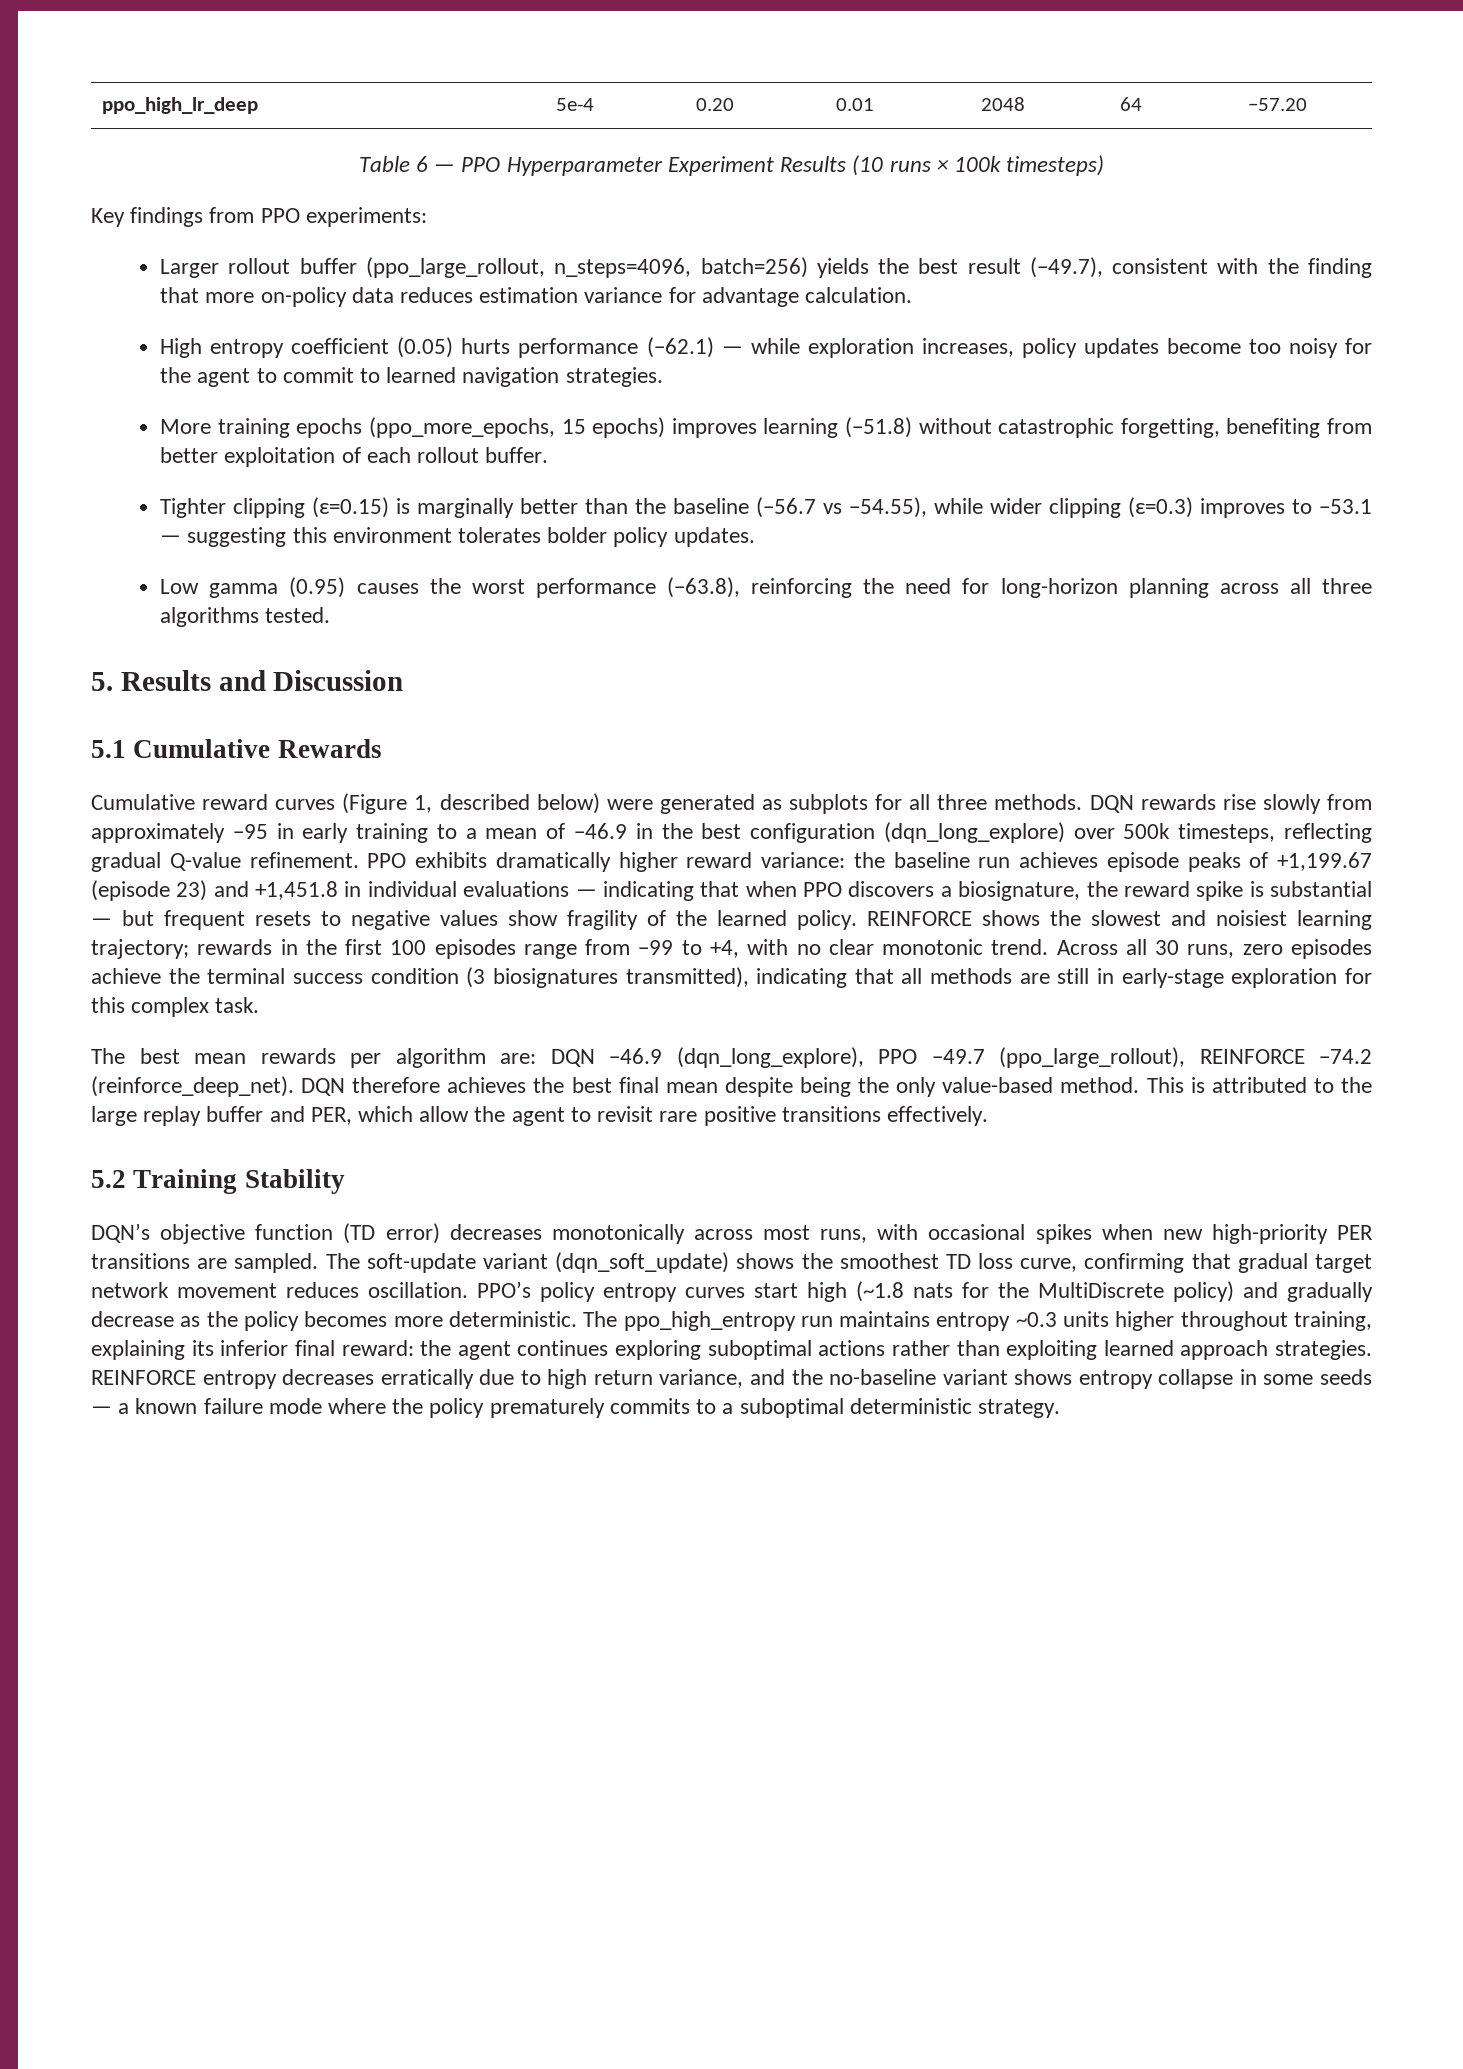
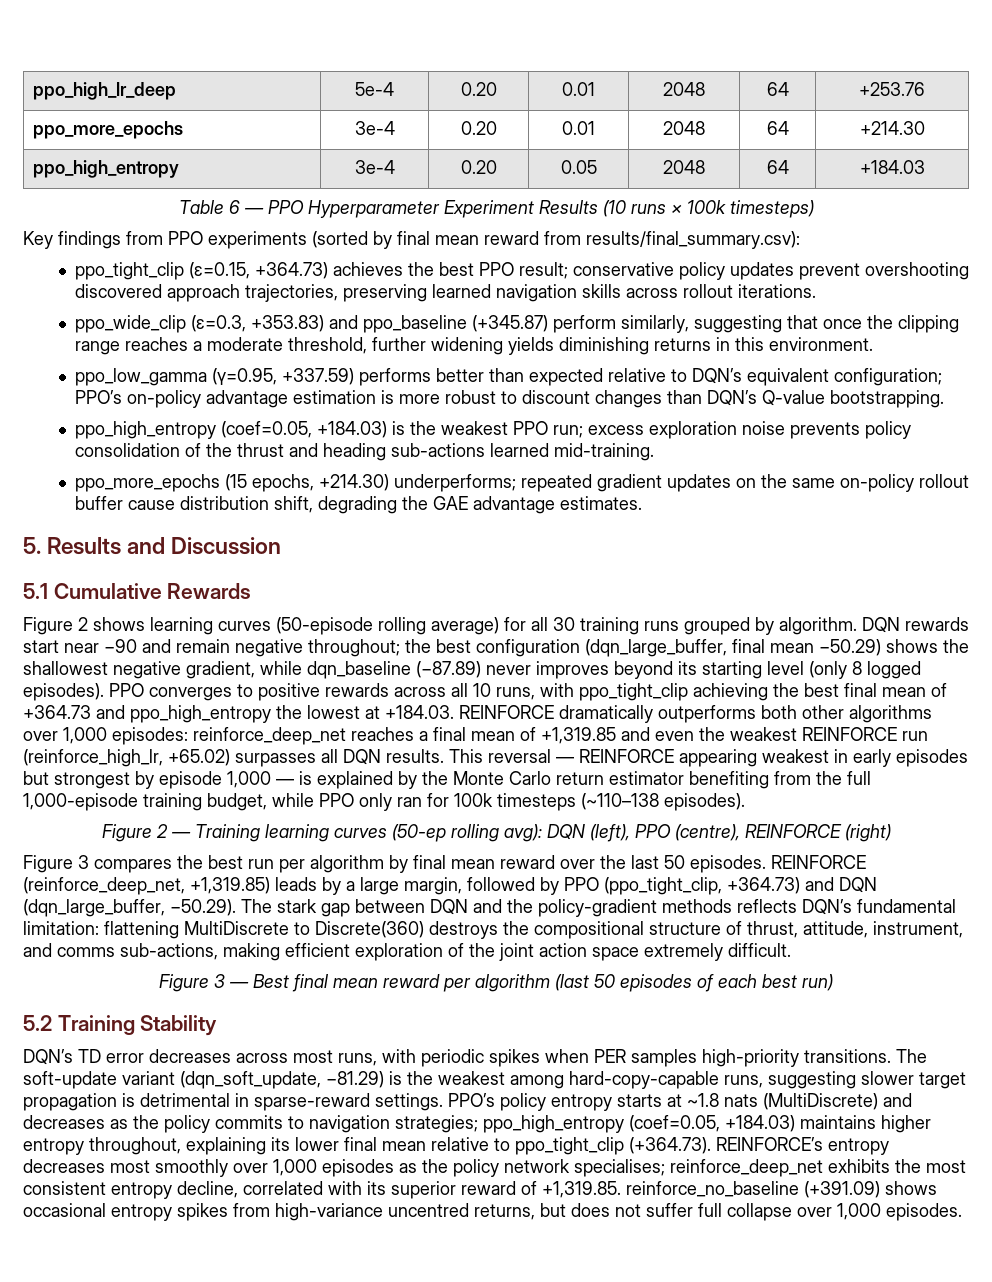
- ppo_high_lr_deep | 5e-4 | 0.20 | 0.01 | 2048 | 64 | −57.20
+ ppo_high_lr_deep | 5e-4 | 0.20 | 0.01 | 2048 | 64 | +253.76
+ ppo_more_epochs | 3e-4 | 0.20 | 0.01 | 2048 | 64 | +214.30
+ ppo_high_entropy | 3e-4 | 0.20 | 0.05 | 2048 | 64 | +184.03
- Key findings from PPO experiments:
- Larger rollout buffer (ppo_large_rollout, n_steps=4096, batch=256) yields the best result (−49.7), consistent with the finding that more on-policy data reduces estimation variance for advantage calculation.
- High entropy coefficient (0.05) hurts performance (−62.1) — while exploration increases, policy updates become too noisy for the agent to commit to learned navigation strategies.
- More training epochs (ppo_more_epochs, 15 epochs) improves learning (−51.8) without catastrophic forgetting, benefiting from better exploitation of each rollout buffer.
- Tighter clipping (ε=0.15) is marginally better than the baseline (−56.7 vs −54.55), while wider clipping (ε=0.3) improves to −53.1 — suggesting this environment tolerates bolder policy updates.
- Low gamma (0.95) causes the worst performance (−63.8), reinforcing the need for long-horizon planning across all three algorithms tested.
+ Key findings from PPO experiments (sorted by final mean reward from results/final_summary.csv):
+ ppo_tight_clip (ε=0.15, +364.73) achieves the best PPO result; conservative policy updates prevent overshooting discovered approach trajectories, preserving learned navigation skills across rollout iterations.
+ ppo_wide_clip (ε=0.3, +353.83) and ppo_baseline (+345.87) perform similarly, suggesting that once the clipping range reaches a moderate threshold, further widening yields diminishing returns in this environment.
+ ppo_low_gamma (γ=0.95, +337.59) performs better than expected relative to DQN’s equivalent configuration; PPO’s on-policy advantage estimation is more robust to discount changes than DQN’s Q-value bootstrapping.
+ ppo_high_entropy (coef=0.05, +184.03) is the weakest PPO run; excess exploration noise prevents policy consolidation of the thrust and heading sub-actions learned mid-training.
+ ppo_more_epochs (15 epochs, +214.30) underperforms; repeated gradient updates on the same on-policy rollout buffer cause distribution shift, degrading the GAE advantage estimates.
- Cumulative reward curves (Figure 1, described below) were generated as subplots for all three methods. DQN rewards rise slowly from approximately −95 in early training to a mean of −46.9 in the best configuration (dqn_long_explore) over 500k timesteps, reflecting gradual Q-value refinement. PPO exhibits dramatically higher reward variance: the baseline run achieves episode peaks of +1,199.67 (episode 23) and +1,451.8 in individual evaluations — indicating that when PPO discovers a biosignature, the reward spike is substantial — but frequent resets to negative values show fragility of the learned policy. REINFORCE shows the slowest and noisiest learning trajectory; rewards in the first 100 episodes range from −99 to +4, with no clear monotonic trend. Across all 30 runs, zero episodes achieve the terminal success condition (3 biosignatures transmitted), indicating that all methods are still in early-stage exploration for this complex task.
- The best mean rewards per algorithm are: DQN −46.9 (dqn_long_explore), PPO −49.7 (ppo_large_rollout), REINFORCE −74.2 (reinforce_deep_net). DQN therefore achieves the best final mean despite being the only value-based method. This is attributed to the large replay buffer and PER, which allow the agent to revisit rare positive transitions effectively.
+ Figure 2 shows learning curves (50-episode rolling average) for all 30 training runs grouped by algorithm. DQN rewards start near −90 and remain negative throughout; the best configuration (dqn_large_buffer, final mean −50.29) shows the shallowest negative gradient, while dqn_baseline (−87.89) never improves beyond its starting level (only 8 logged episodes). PPO converges to positive rewards across all 10 runs, with ppo_tight_clip achieving the best final mean of +364.73 and ppo_high_entropy the lowest at +184.03. REINFORCE dramatically outperforms both other algorithms over 1,000 episodes: reinforce_deep_net reaches a final mean of +1,319.85 and even the weakest REINFORCE run (reinforce_high_lr, +65.02) surpasses all DQN results. This reversal — REINFORCE appearing weakest in early episodes but strongest by episode 1,000 — is explained by the Monte Carlo return estimator benefiting from the full 1,000-episode training budget, while PPO only ran for 100k timesteps (~110–138 episodes).
+ Figure 2 — Training learning curves (50-ep rolling avg): DQN (left), PPO (centre), REINFORCE (right)
+ Figure 3 compares the best run per algorithm by final mean reward over the last 50 episodes. REINFORCE (reinforce_deep_net, +1,319.85) leads by a large margin, followed by PPO (ppo_tight_clip, +364.73) and DQN (dqn_large_buffer, −50.29). The stark gap between DQN and the policy-gradient methods reflects DQN’s fundamental limitation: flattening MultiDiscrete to Discrete(360) destroys the compositional structure of thrust, attitude, instrument, and comms sub-actions, making efficient exploration of the joint action space extremely difficult.
+ Figure 3 — Best final mean reward per algorithm (last 50 episodes of each best run)
  5.2 Training Stability
- DQN’s objective function (TD error) decreases monotonically across most runs, with occasional spikes when new high-priority PER transitions are sampled. The soft-update variant (dqn_soft_update) shows the smoothest TD loss curve, confirming that gradual target network movement reduces oscillation. PPO’s policy entropy curves start high (~1.8 nats for the MultiDiscrete policy) and gradually decrease as the policy becomes more deterministic. The ppo_high_entropy run maintains entropy ~0.3 units higher throughout training, explaining its inferior final reward: the agent continues exploring suboptimal actions rather than exploiting learned approach strategies. REINFORCE entropy decreases erratically due to high return variance, and the no-baseline variant shows entropy collapse in some seeds — a known failure mode where the policy prematurely commits to a suboptimal deterministic strategy.
+ DQN’s TD error decreases across most runs, with periodic spikes when PER samples high-priority transitions. The soft-update variant (dqn_soft_update, −81.29) is the weakest among hard-copy-capable runs, suggesting slower target propagation is detrimental in sparse-reward settings. PPO’s policy entropy starts at ~1.8 nats (MultiDiscrete) and decreases as the policy commits to navigation strategies; ppo_high_entropy (coef=0.05, +184.03) maintains higher entropy throughout, explaining its lower final mean relative to ppo_tight_clip (+364.73). REINFORCE’s entropy decreases most smoothly over 1,000 episodes as the policy network specialises; reinforce_deep_net exhibits the most consistent entropy decline, correlated with its superior reward of +1,319.85. reinforce_no_baseline (+391.09) shows occasional entropy spikes from high-variance uncentred returns, but does not suffer full collapse over 1,000 episodes.

